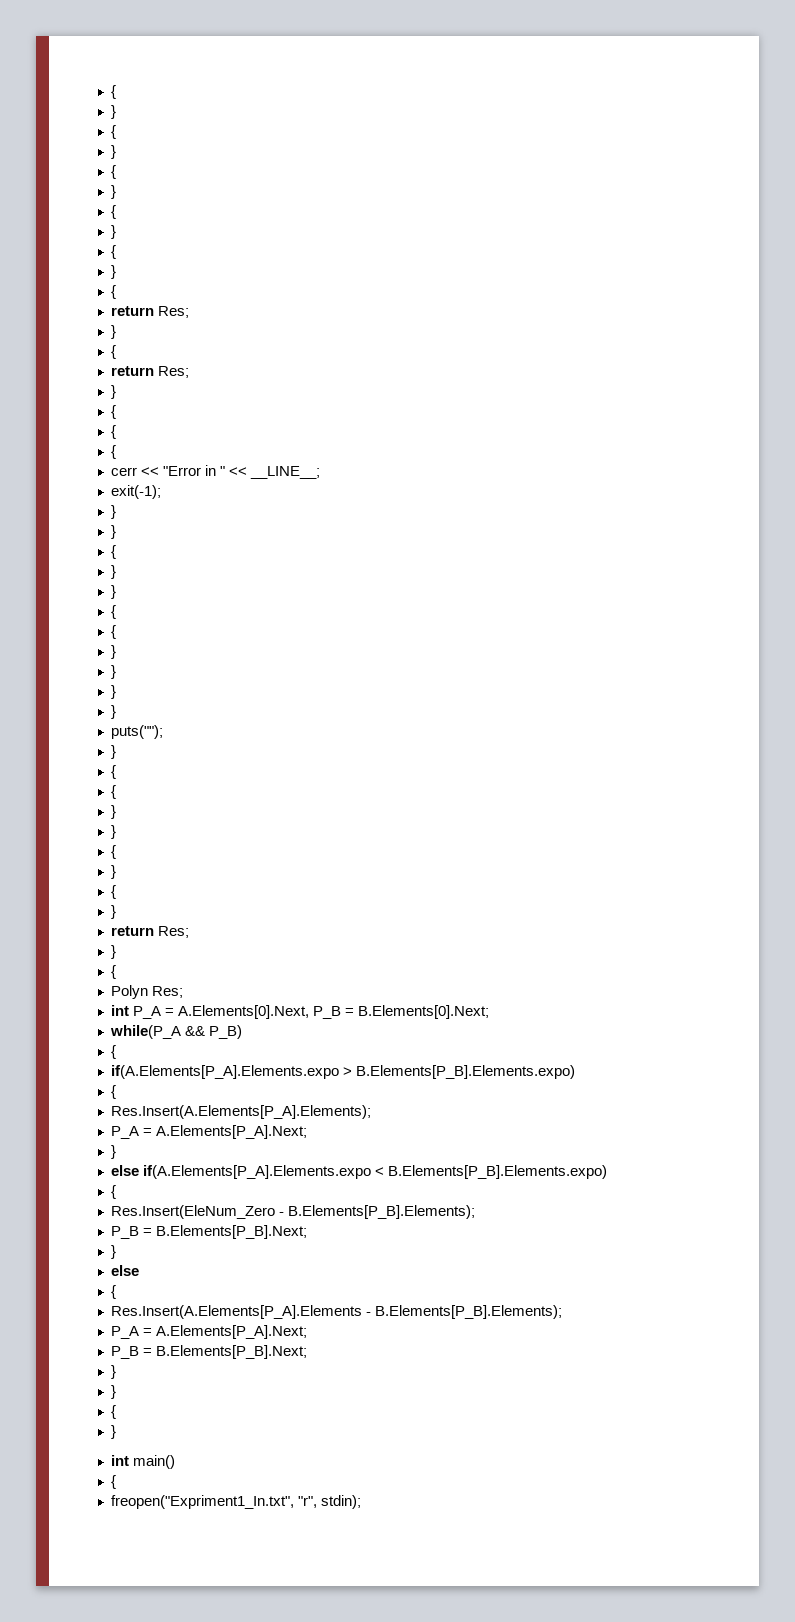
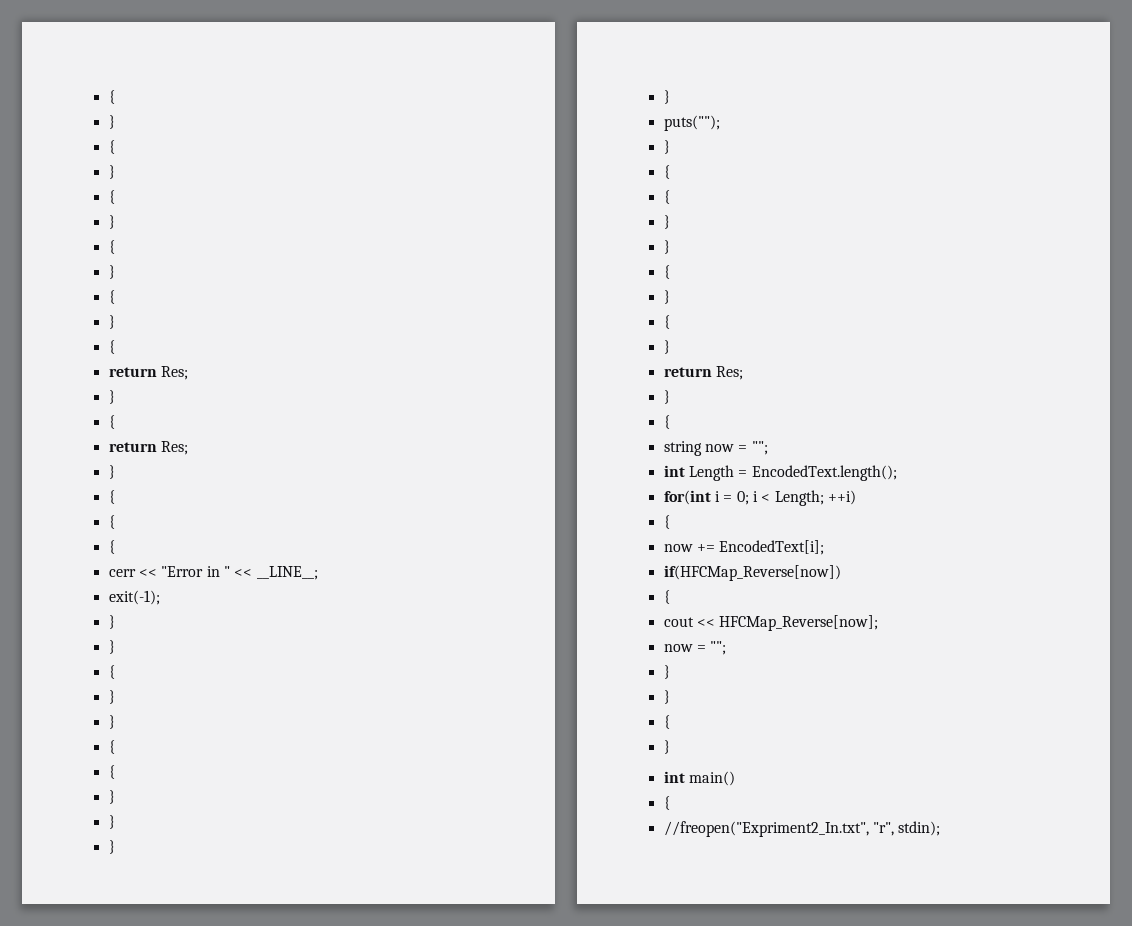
- Polyn Res;
- int P_A = A.Elements[0].Next, P_B = B.Elements[0].Next;
- while(P_A && P_B)
+ string now = "";
+ int Length = EncodedText.length();
+ for(int i = 0; i < Length; ++i)
  {
- if(A.Elements[P_A].Elements.expo > B.Elements[P_B].Elements.expo)
+ now += EncodedText[i];
+ if(HFCMap_Reverse[now])
  {
- Res.Insert(A.Elements[P_A].Elements);
- P_A = A.Elements[P_A].Next;
- }
- else if(A.Elements[P_A].Elements.expo < B.Elements[P_B].Elements.expo)
- {
- Res.Insert(EleNum_Zero - B.Elements[P_B].Elements);
- P_B = B.Elements[P_B].Next;
- }
- else
- {
- Res.Insert(A.Elements[P_A].Elements - B.Elements[P_B].Elements);
- P_A = A.Elements[P_A].Next;
- P_B = B.Elements[P_B].Next;
+ cout << HFCMap_Reverse[now];
+ now = "";
- freopen("Expriment1_In.txt", "r", stdin);
+ //freopen("Expriment2_In.txt", "r", stdin);

